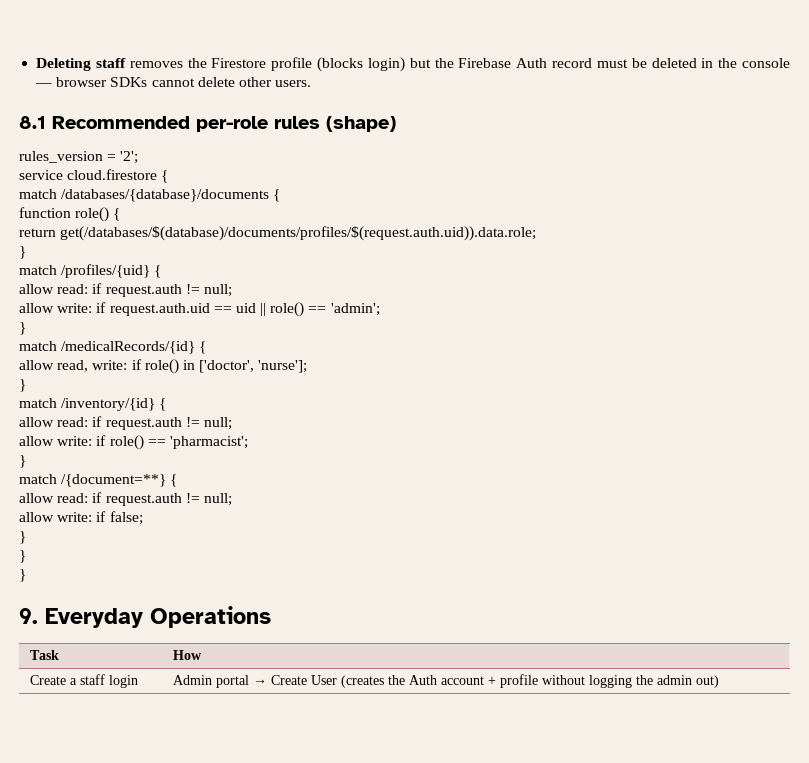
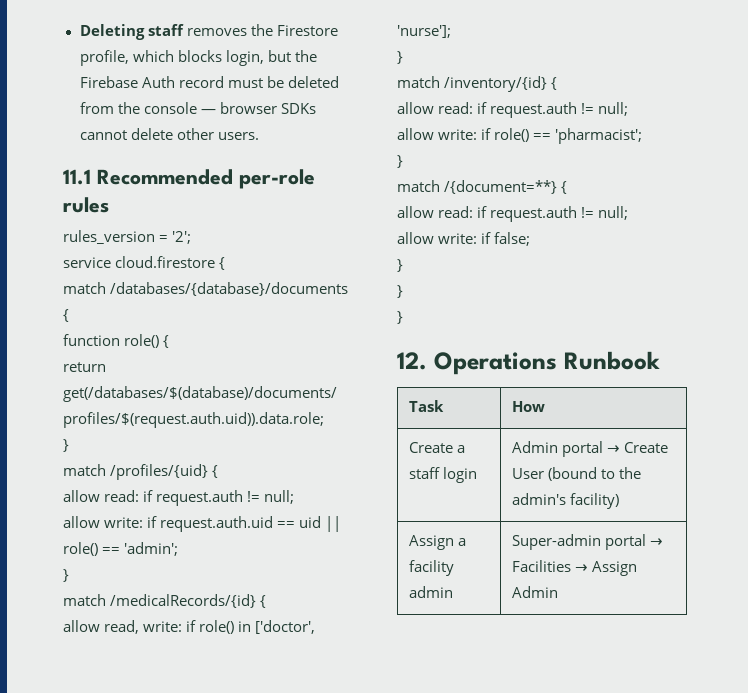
- Deleting staff removes the Firestore profile (blocks login) but the Firebase Auth record must be deleted in the console — browser SDKs cannot delete other users.
+ Deleting staff removes the Firestore profile, which blocks login, but the Firebase Auth record must be deleted from the console — browser SDKs cannot delete other users.
- 8.1 Recommended per-role rules (shape)
+ 11.1 Recommended per-role rules
- 9. Everyday Operations
+ 12. Operations Runbook
- Create a staff login | Admin portal → Create User (creates the Auth account + profile without logging the admin out)
+ Create a staff login | Admin portal → Create User (bound to the admin's facility)
+ Assign a facility admin | Super-admin portal → Facilities → Assign Admin

